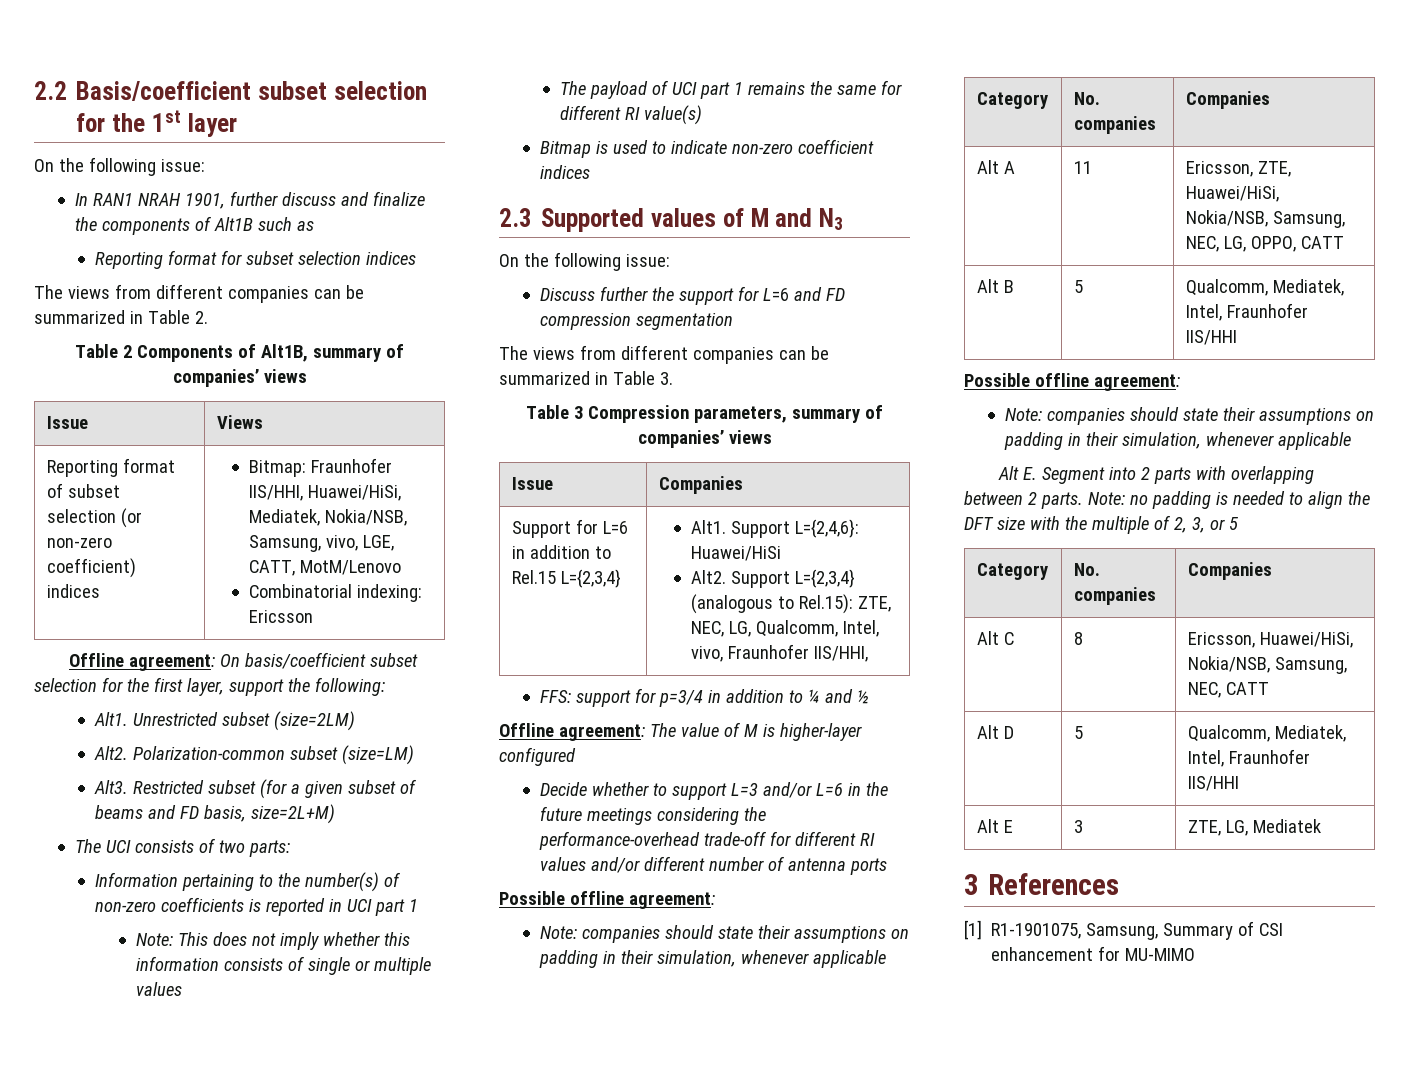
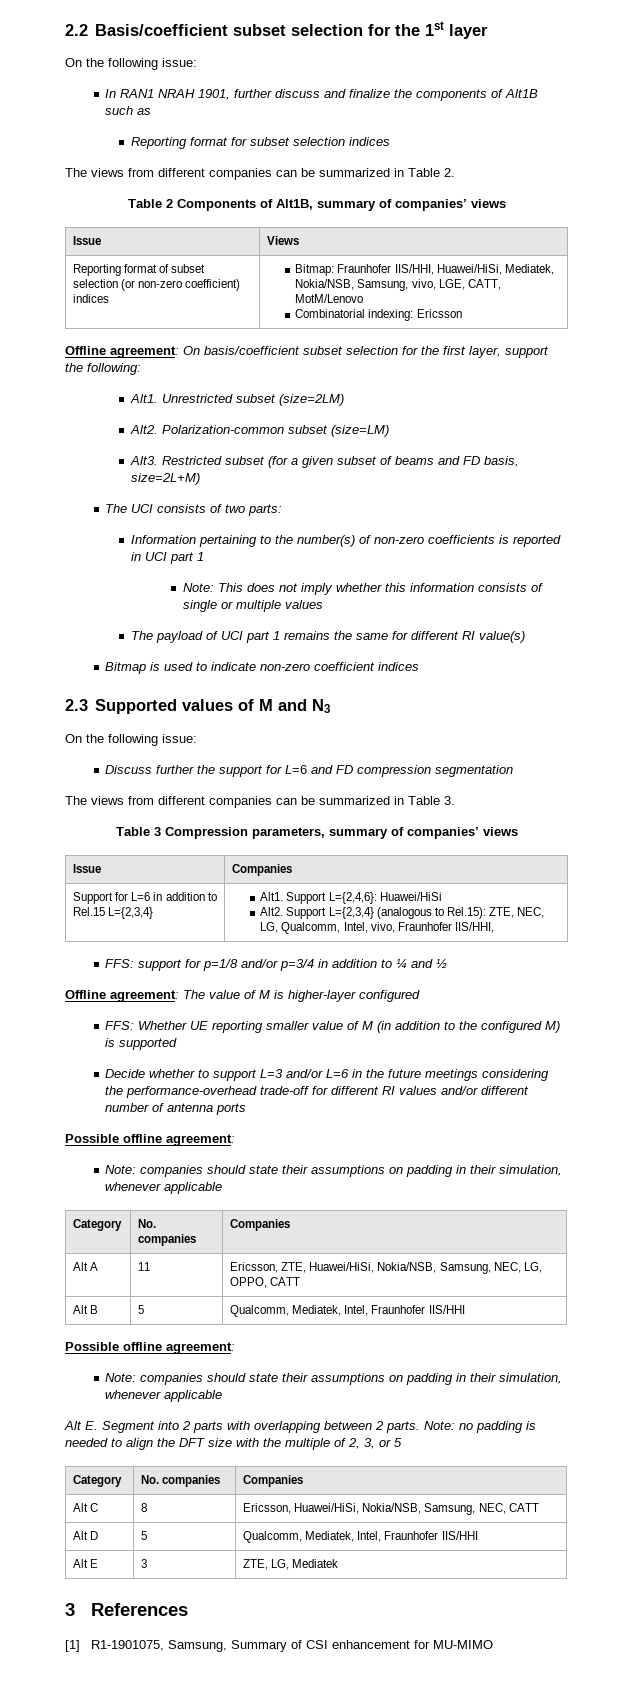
- FFS: support for p=3/4 in addition to ¼ and ½
+ FFS: support for p=1/8 and/or p=3/4 in addition to ¼ and ½
+ FFS: Whether UE reporting smaller value of M (in addition to the configured M) is supported

